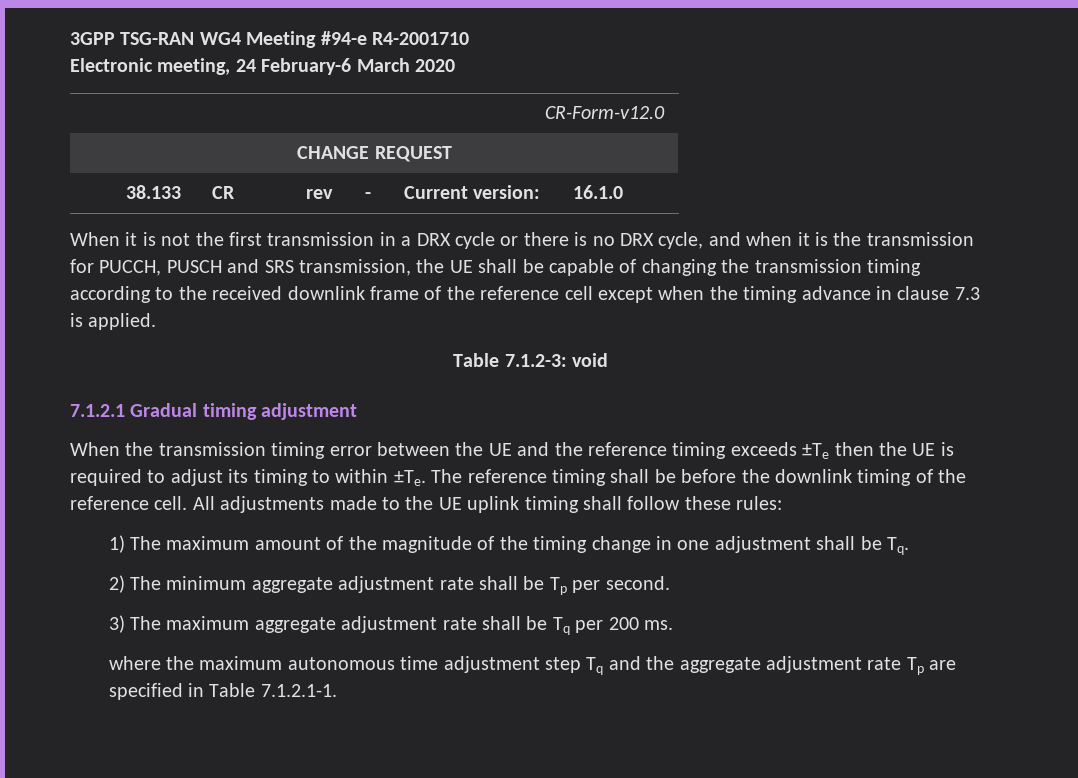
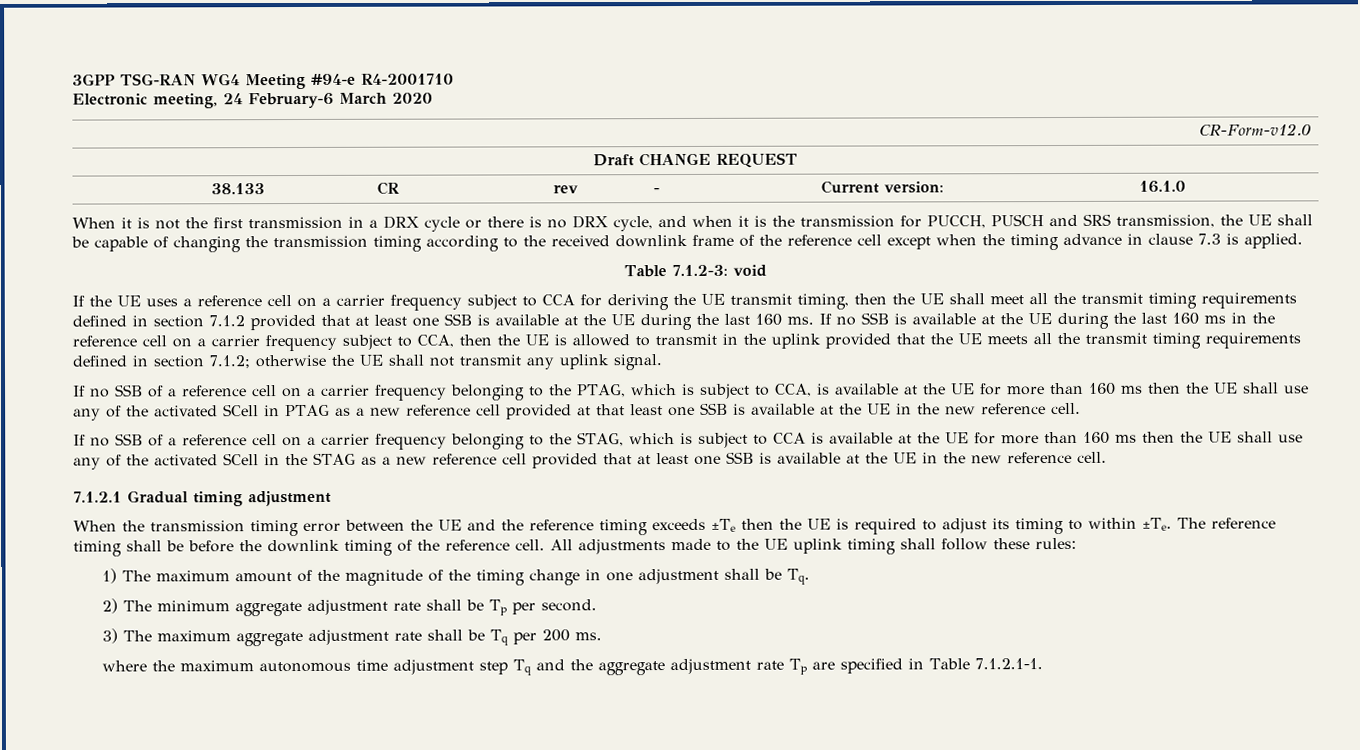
- CHANGE REQUEST
+ Draft CHANGE REQUEST
+ If the UE uses a reference cell on a carrier frequency subject to CCA for deriving the UE transmit timing, then the UE shall meet all the transmit timing requirements defined in section 7.1.2 provided that at least one SSB is available at the UE during the last 160 ms. If no SSB is available at the UE during the last 160 ms in the reference cell on a carrier frequency subject to CCA, then the UE is allowed to transmit in the uplink provided that the UE meets all the transmit timing requirements defined in section 7.1.2; otherwise the UE shall not transmit any uplink signal.
+ If no SSB of a reference cell on a carrier frequency belonging to the PTAG, which is subject to CCA, is available at the UE for more than 160 ms then the UE shall use any of the activated SCell in PTAG as a new reference cell provided at that least one SSB is available at the UE in the new reference cell.
+ If no SSB of a reference cell on a carrier frequency belonging to the STAG, which is subject to CCA is available at the UE for more than 160 ms then the UE shall use any of the activated SCell in the STAG as a new reference cell provided that at least one SSB is available at the UE in the new reference cell.

